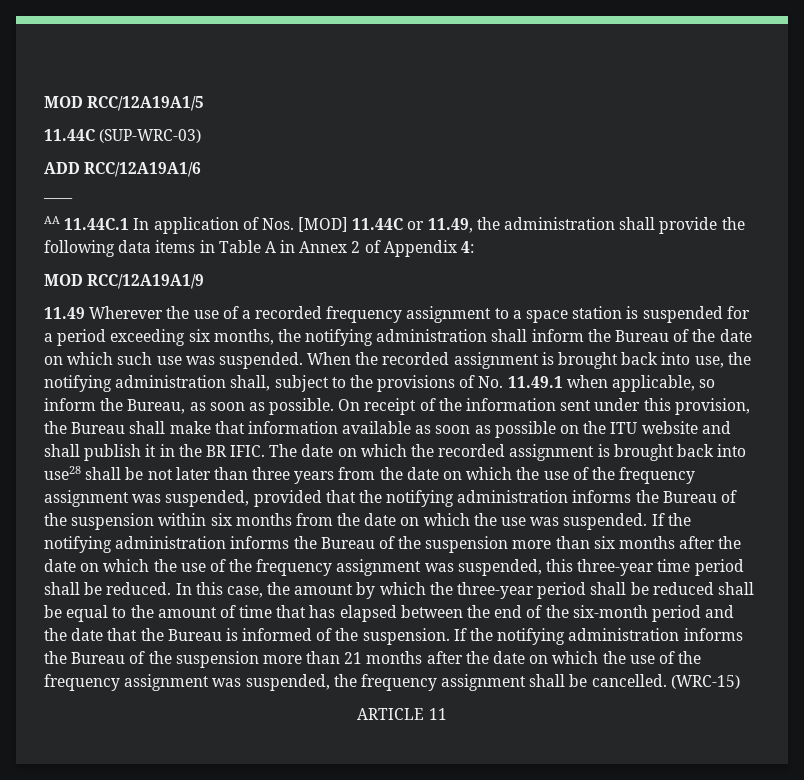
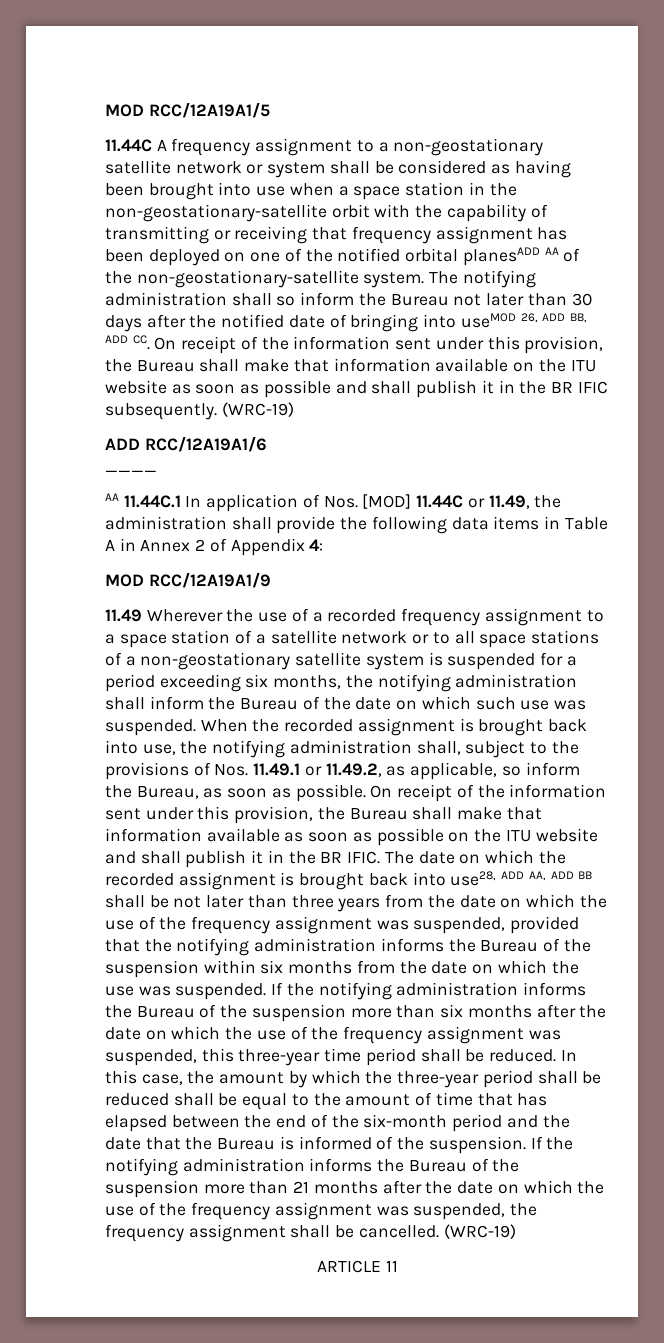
- 11.44C (SUP-WRC-03)
+ 11.44C A frequency assignment to a non-geostationary satellite network or system shall be considered as having been brought into use when a space station in the non-geostationary-satellite orbit with the capability of transmitting or receiving that frequency assignment has been deployed on one of the notified orbital planesADD AA of the non-geostationary-satellite system. The notifying administration shall so inform the Bureau not later than 30 days after the notified date of bringing into useMOD 26, ADD BB, ADD CC. On receipt of the information sent under this provision, the Bureau shall make that information available on the ITU website as soon as possible and shall publish it in the BR IFIC subsequently. (WRC-19)
- 11.49 Wherever the use of a recorded frequency assignment to a space station is suspended for a period exceeding six months, the notifying administration shall inform the Bureau of the date on which such use was suspended.
+ 11.49 Wherever the use of a recorded frequency assignment to a space station of a satellite network or to all space stations of a non-geostationary satellite system is suspended for a period exceeding six months, the notifying administration shall inform the Bureau of the date on which such use was suspended.
- When the recorded assignment is brought back into use, the notifying administration shall, subject to the provisions of No. 11.49.1 when applicable, so inform the Bureau, as soon as possible.
+ When the recorded assignment is brought back into use, the notifying administration shall, subject to the provisions of Nos. 11.49.1 or 11.49.2, as applicable, so inform the Bureau, as soon as possible.
- The date on which the recorded assignment is brought back into use28 shall be not later than three years from the date on which the use of the frequency assignment was suspended, provided that the notifying administration informs the Bureau of the suspension within six months from the date on which the use was suspended.
+ The date on which the recorded assignment is brought back into use28, ADD AA, ADD BB shall be not later than three years from the date on which the use of the frequency assignment was suspended, provided that the notifying administration informs the Bureau of the suspension within six months from the date on which the use was suspended.
- If the notifying administration informs the Bureau of the suspension more than 21 months after the date on which the use of the frequency assignment was suspended, the frequency assignment shall be cancelled. (WRC-15)
+ If the notifying administration informs the Bureau of the suspension more than 21 months after the date on which the use of the frequency assignment was suspended, the frequency assignment shall be cancelled. (WRC-19)

